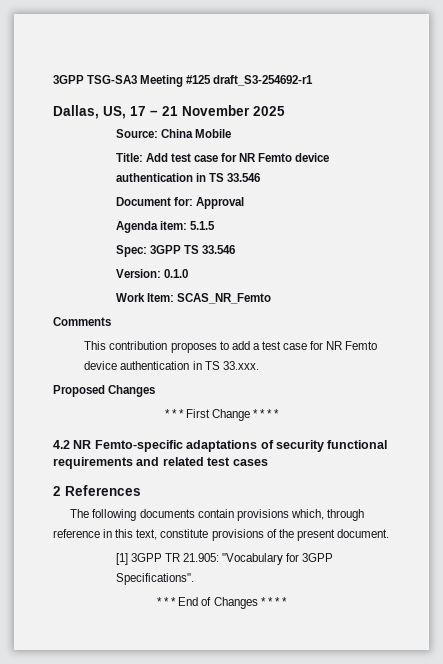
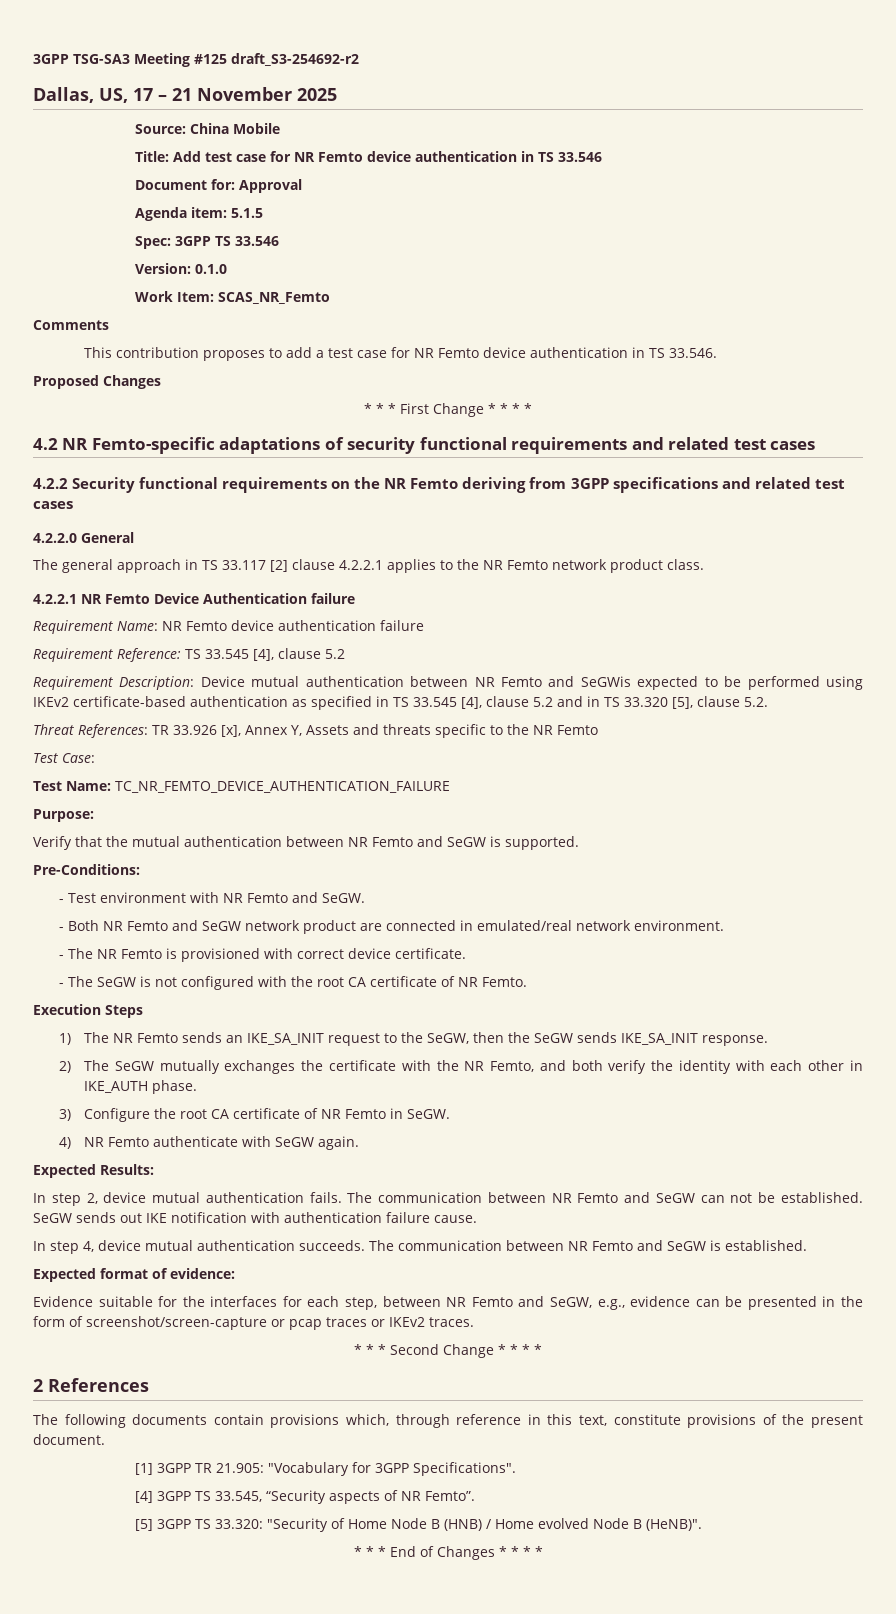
- 3GPP TSG-SA3 Meeting #125 draft_S3-254692-r1
+ 3GPP TSG-SA3 Meeting #125 draft_S3-254692-r2
- This contribution proposes to add a test case for NR Femto device authentication in TS 33.xxx.
+ This contribution proposes to add a test case for NR Femto device authentication in TS 33.546.
+ 4.2.2 Security functional requirements on the NR Femto deriving from 3GPP specifications and related test cases
+ 4.2.2.0 General
+ The general approach in TS 33.117 [2] clause 4.2.2.1 applies to the NR Femto network product class.
+ 4.2.2.1 NR Femto Device Authentication failure
+ Requirement Name: NR Femto device authentication failure
+ Requirement Reference: TS 33.545 [4], clause 5.2
+ Requirement Description: Device mutual authentication between NR Femto and SeGWis expected to be performed using IKEv2 certificate-based authentication as specified in TS 33.545 [4], clause 5.2 and in TS 33.320 [5], clause 5.2.
+ Threat References: TR 33.926 [x], Annex Y, Assets and threats specific to the NR Femto
+ Test Case:
+ Test Name: TC_NR_FEMTO_DEVICE_AUTHENTICATION_FAILURE
+ Purpose:
+ Verify that the mutual authentication between NR Femto and SeGW is supported.
+ Pre-Conditions:
+ - Test environment with NR Femto and SeGW.
+ - Both NR Femto and SeGW network product are connected in emulated/real network environment.
+ - The NR Femto is provisioned with correct device certificate.
+ - The SeGW is not configured with the root CA certificate of NR Femto.
+ Execution Steps
+ 1) The NR Femto sends an IKE_SA_INIT request to the SeGW, then the SeGW sends IKE_SA_INIT response.
+ 2) The SeGW mutually exchanges the certificate with the NR Femto, and both verify the identity with each other in IKE_AUTH phase.
+ 3) Configure the root CA certificate of NR Femto in SeGW.
+ 4) NR Femto authenticate with SeGW again.
+ Expected Results:
+ In step 2, device mutual authentication fails. The communication between NR Femto and SeGW can not be established. SeGW sends out IKE notification with authentication failure cause.
+ In step 4, device mutual authentication succeeds. The communication between NR Femto and SeGW is established.
+ Expected format of evidence:
+ Evidence suitable for the interfaces for each step, between NR Femto and SeGW, e.g., evidence can be presented in the form of screenshot/screen-capture or pcap traces or IKEv2 traces.
+ * * * Second Change * * * *
+ [4] 3GPP TS 33.545, “Security aspects of NR Femto”.
+ [5] 3GPP TS 33.320: "Security of Home Node B (HNB) / Home evolved Node B (HeNB)".

